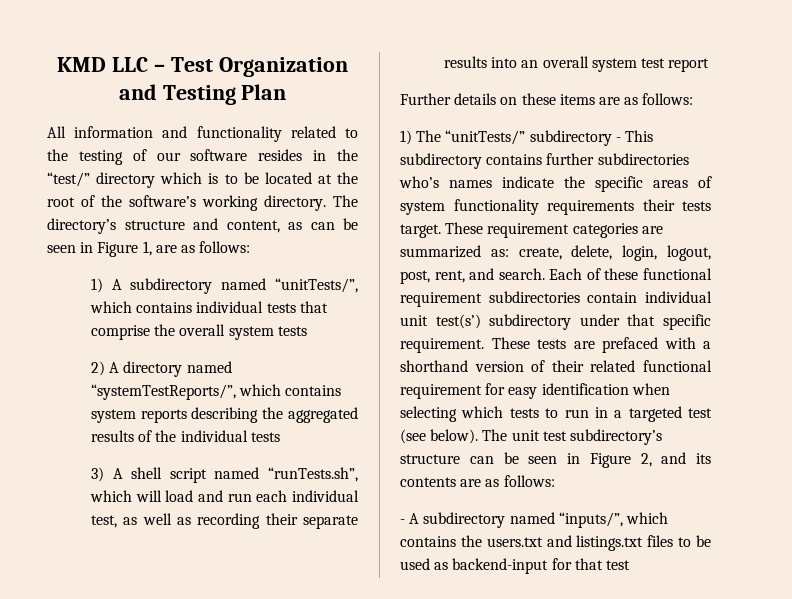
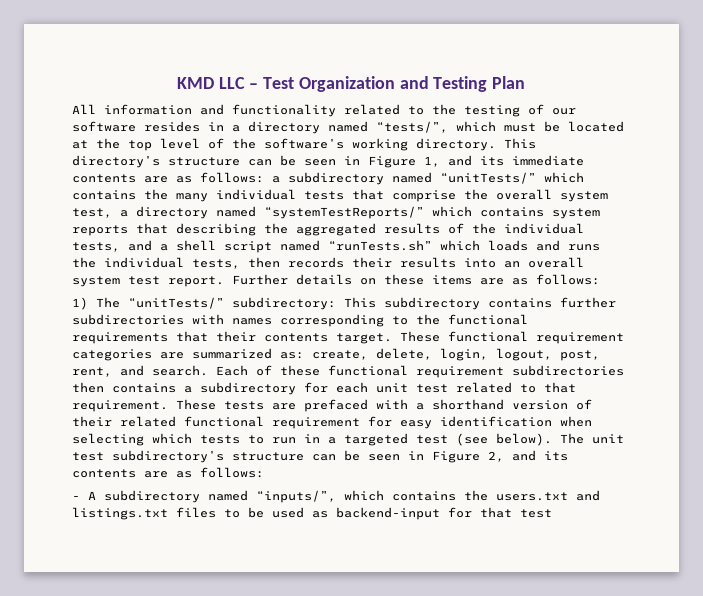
- All information and functionality related to the testing of our software resides in the “test/” directory which is to be located at the root of the software’s working directory.
+ All information and functionality related to the testing of our software resides in a directory named “tests/”, which must be located at the top level of the software’s working directory.
- The directory’s structure and content, as can be seen in Figure 1, are as follows:
- 1) A subdirectory named “unitTests/”, which contains individual tests that comprise the overall system tests
- 2) A directory named “systemTestReports/”, which contains system reports describing the aggregated results of the individual tests
- 3) A shell script named “runTests.sh”, which will load and run each individual test, as well as recording their separate results into an overall system test report
- Further details on these items are as follows:
+ This directory’s structure can be seen in Figure 1, and its immediate contents are as follows: a subdirectory named “unitTests/” which contains the many individual tests that comprise the overall system test, a directory named “systemTestReports/” which contains system reports that describing the aggregated results of the individual tests, and a shell script named “runTests.sh” which loads and runs the individual tests, then records their results into an overall system test report. Further details on these items are as follows:
- 1) The “unitTests/” subdirectory - This subdirectory contains further subdirectories who’s names indicate the specific areas of system functionality requirements their tests target.
+ 1) The “unitTests/” subdirectory: This subdirectory contains further subdirectories with names corresponding to the functional requirements that their contents target.
- These requirement categories are summarized as: create, delete, login, logout, post, rent, and search.
+ These functional requirement categories are summarized as: create, delete, login, logout, post, rent, and search.
- Each of these functional requirement subdirectories contain individual unit test(s’) subdirectory under that specific requirement.
+ Each of these functional requirement subdirectories then contains a subdirectory for each unit test related to that requirement.

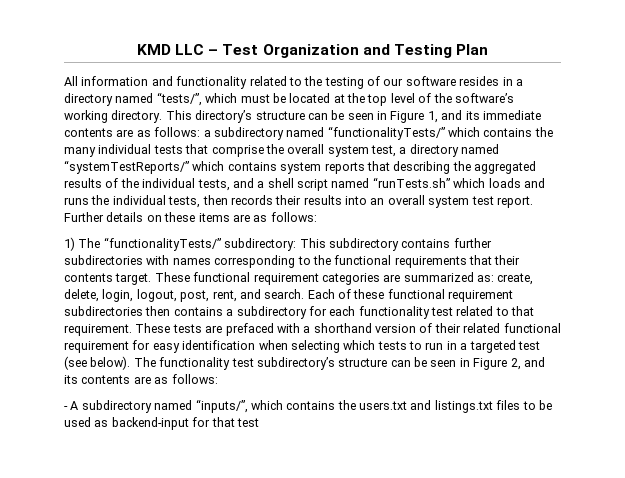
- a subdirectory named “unitTests/” which contains the many individual tests that comprise the overall system test, a directory named “systemTestReports/” which contains system reports that describing the aggregated results of the individual tests, and a shell script named “runTests.sh” which loads and runs the individual tests, then records their results into an overall system test report.
+ a subdirectory named “functionalityTests/” which contains the many individual tests that comprise the overall system test, a directory named “systemTestReports/” which contains system reports that describing the aggregated results of the individual tests, and a shell script named “runTests.sh” which loads and runs the individual tests, then records their results into an overall system test report.
- 1) The “unitTests/” subdirectory: This subdirectory contains further subdirectories with names corresponding to the functional requirements that their contents target.
+ 1) The “functionalityTests/” subdirectory: This subdirectory contains further subdirectories with names corresponding to the functional requirements that their contents target.
- Each of these functional requirement subdirectories then contains a subdirectory for each unit test related to that requirement.
+ Each of these functional requirement subdirectories then contains a subdirectory for each functionality test related to that requirement.
- The unit test subdirectory’s structure can be seen in Figure 2, and its contents are as follows:
+ The functionality test subdirectory’s structure can be seen in Figure 2, and its contents are as follows:

